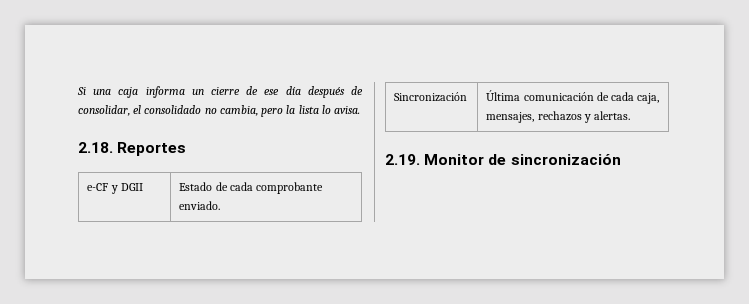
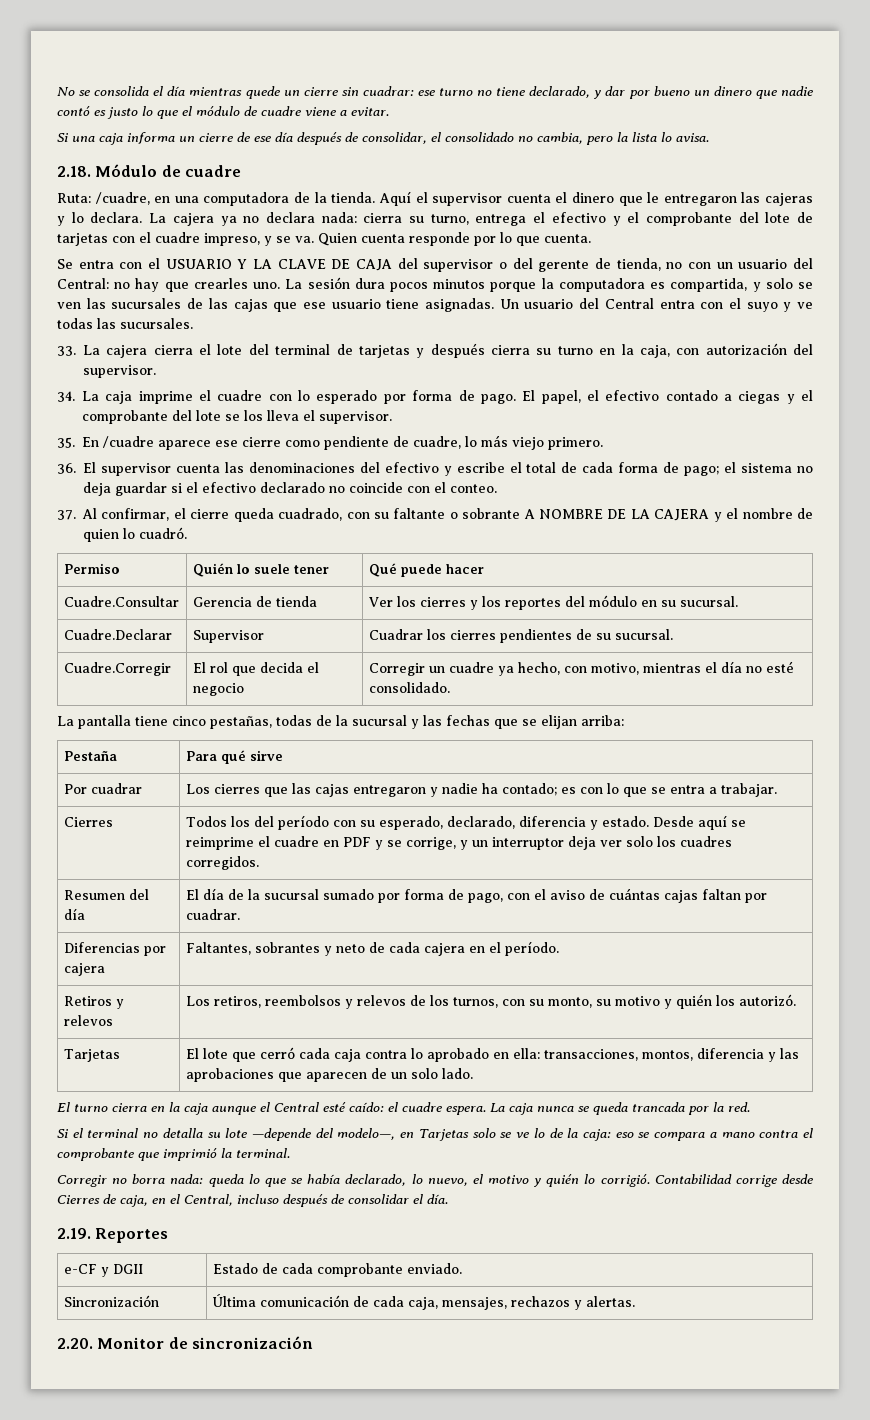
+ No se consolida el día mientras quede un cierre sin cuadrar: ese turno no tiene declarado, y dar por bueno un dinero que nadie contó es justo lo que el módulo de cuadre viene a evitar.
- 2.18. Reportes
+ 2.18. Módulo de cuadre
+ Ruta: /cuadre, en una computadora de la tienda. Aquí el supervisor cuenta el dinero que le entregaron las cajeras y lo declara. La cajera ya no declara nada: cierra su turno, entrega el efectivo y el comprobante del lote de tarjetas con el cuadre impreso, y se va. Quien cuenta responde por lo que cuenta.
+ Se entra con el USUARIO Y LA CLAVE DE CAJA del supervisor o del gerente de tienda, no con un usuario del Central: no hay que crearles uno. La sesión dura pocos minutos porque la computadora es compartida, y solo se ven las sucursales de las cajas que ese usuario tiene asignadas. Un usuario del Central entra con el suyo y ve todas las sucursales.
+ 33. La cajera cierra el lote del terminal de tarjetas y después cierra su turno en la caja, con autorización del supervisor.
+ 34. La caja imprime el cuadre con lo esperado por forma de pago. El papel, el efectivo contado a ciegas y el comprobante del lote se los lleva el supervisor.
+ 35. En /cuadre aparece ese cierre como pendiente de cuadre, lo más viejo primero.
+ 36. El supervisor cuenta las denominaciones del efectivo y escribe el total de cada forma de pago; el sistema no deja guardar si el efectivo declarado no coincide con el conteo.
+ 37. Al confirmar, el cierre queda cuadrado, con su faltante o sobrante A NOMBRE DE LA CAJERA y el nombre de quien lo cuadró.
+ Permiso | Quién lo suele tener | Qué puede hacer
+ Cuadre.Consultar | Gerencia de tienda | Ver los cierres y los reportes del módulo en su sucursal.
+ Cuadre.Declarar | Supervisor | Cuadrar los cierres pendientes de su sucursal.
+ Cuadre.Corregir | El rol que decida el negocio | Corregir un cuadre ya hecho, con motivo, mientras el día no esté consolidado.
+ La pantalla tiene cinco pestañas, todas de la sucursal y las fechas que se elijan arriba:
+ Pestaña | Para qué sirve
+ Por cuadrar | Los cierres que las cajas entregaron y nadie ha contado; es con lo que se entra a trabajar.
+ Cierres | Todos los del período con su esperado, declarado, diferencia y estado. Desde aquí se reimprime el cuadre en PDF y se corrige, y un interruptor deja ver solo los cuadres corregidos.
+ Resumen del día | El día de la sucursal sumado por forma de pago, con el aviso de cuántas cajas faltan por cuadrar.
+ Diferencias por cajera | Faltantes, sobrantes y neto de cada cajera en el período.
+ Retiros y relevos | Los retiros, reembolsos y relevos de los turnos, con su monto, su motivo y quién los autorizó.
+ Tarjetas | El lote que cerró cada caja contra lo aprobado en ella: transacciones, montos, diferencia y las aprobaciones que aparecen de un solo lado.
+ El turno cierra en la caja aunque el Central esté caído: el cuadre espera. La caja nunca se queda trancada por la red.
+ Si el terminal no detalla su lote —depende del modelo—, en Tarjetas solo se ve lo de la caja: eso se compara a mano contra el comprobante que imprimió la terminal.
+ Corregir no borra nada: queda lo que se había declarado, lo nuevo, el motivo y quién lo corrigió. Contabilidad corrige desde Cierres de caja, en el Central, incluso después de consolidar el día.
+ 2.19. Reportes
- 2.19. Monitor de sincronización
+ 2.20. Monitor de sincronización

